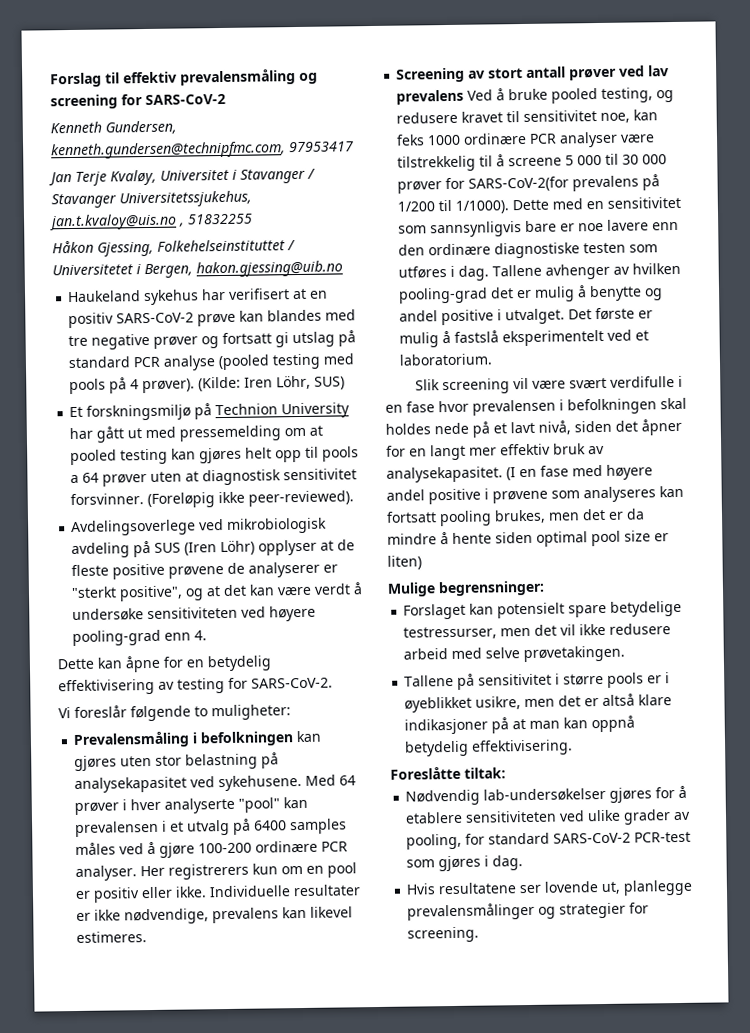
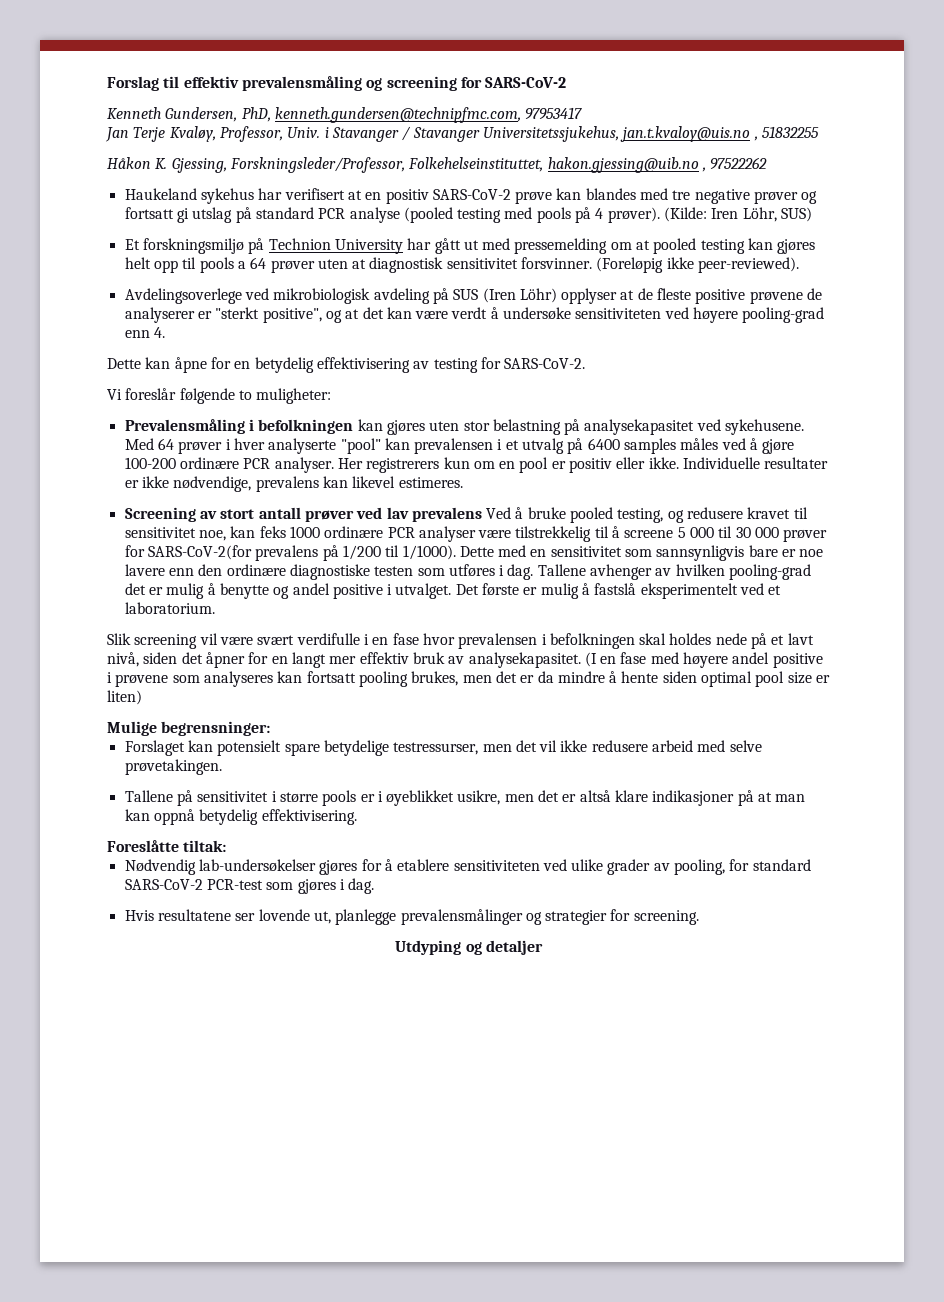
- Kenneth Gundersen, kenneth.gundersen@technipfmc.com, 97953417
+ Kenneth Gundersen, PhD, kenneth.gundersen@technipfmc.com, 97953417
- Jan Terje Kvaløy, Universitet i Stavanger / Stavanger Universitetssjukehus, jan.t.kvaloy@uis.no , 51832255
+ Jan Terje Kvaløy, Professor, Univ. i Stavanger / Stavanger Universitetssjukehus, jan.t.kvaloy@uis.no , 51832255
- Håkon Gjessing, Folkehelseinstituttet / Universitetet i Bergen, hakon.gjessing@uib.no
+ Håkon K. Gjessing, Forskningsleder/Professor, Folkehelseinstituttet, hakon.gjessing@uib.no , 97522262
+ Utdyping og detaljer

